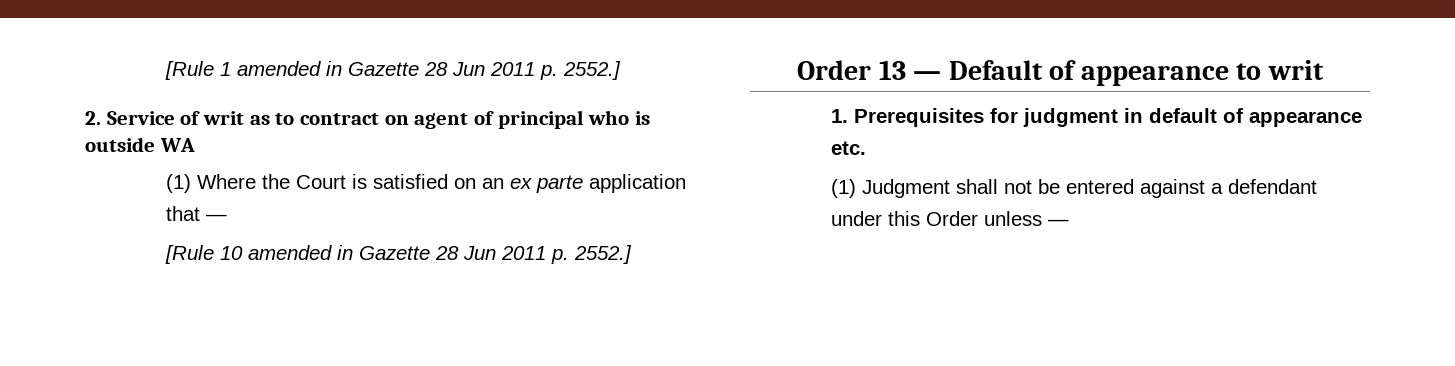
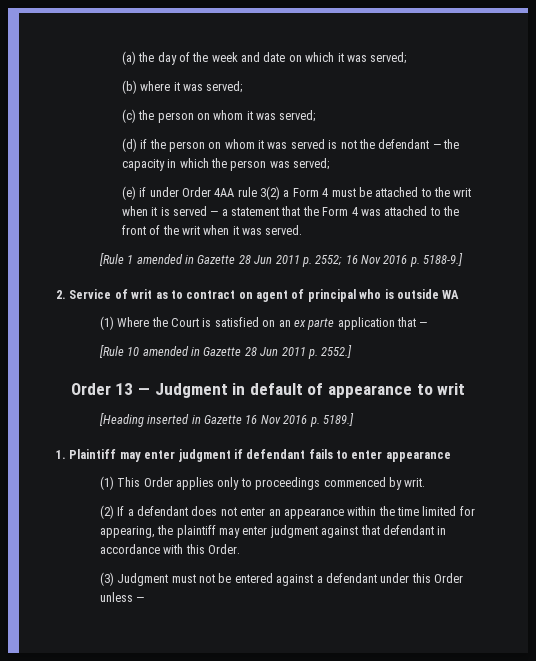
+ (a) the day of the week and date on which it was served;
+ (b) where it was served;
+ (c) the person on whom it was served;
+ (d) if the person on whom it was served is not the defendant — the capacity in which the person was served;
+ (e) if under Order 4AA rule 3(2) a Form 4 must be attached to the writ when it is served — a statement that the Form 4 was attached to the front of the writ when it was served.
- [Rule 1 amended in Gazette 28 Jun 2011 p. 2552.]
+ [Rule 1 amended in Gazette 28 Jun 2011 p. 2552; 16 Nov 2016 p. 5188-9.]
- Order 13 — Default of appearance to writ
+ Order 13 — Judgment in default of appearance to writ
- 1. Prerequisites for judgment in default of appearance etc.
- (1) Judgment shall not be entered against a defendant under this Order unless —
+ [Heading inserted in Gazette 16 Nov 2016 p. 5189.]
+ 1. Plaintiff may enter judgment if defendant fails to enter appearance
+ (1) This Order applies only to proceedings commenced by writ.
+ (2) If a defendant does not enter an appearance within the time limited for appearing, the plaintiff may enter judgment against that defendant in accordance with this Order.
+ (3) Judgment must not be entered against a defendant under this Order unless —

